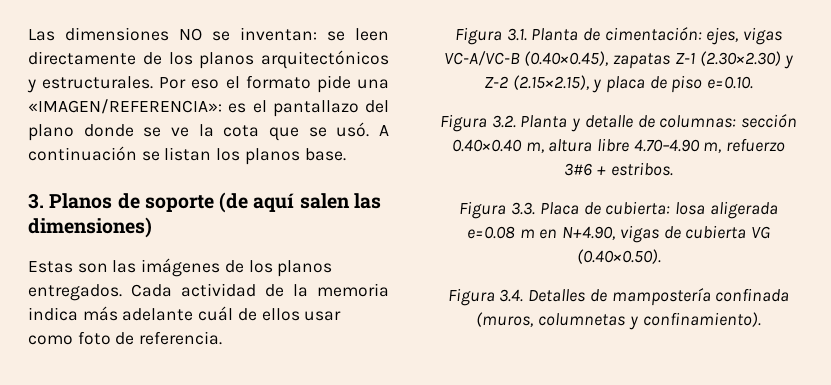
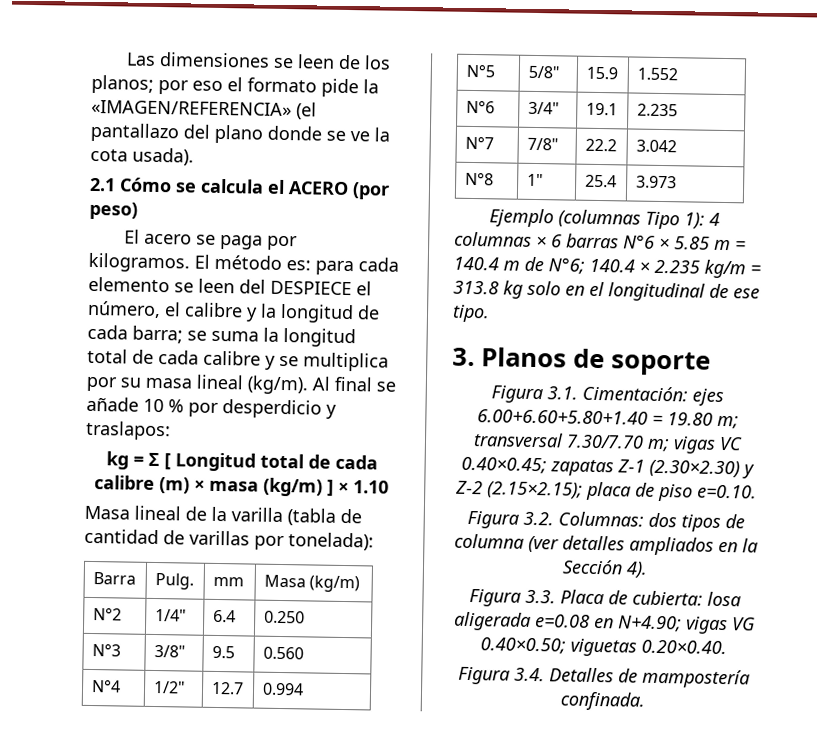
- Las dimensiones NO se inventan: se leen directamente de los planos arquitectónicos y estructurales. Por eso el formato pide una «IMAGEN/REFERENCIA»: es el pantallazo del plano donde se ve la cota que se usó. A continuación se listan los planos base.
- 3. Planos de soporte (de aquí salen las dimensiones)
- Estas son las imágenes de los planos entregados. Cada actividad de la memoria indica más adelante cuál de ellos usar como foto de referencia.
- Figura 3.1. Planta de cimentación: ejes, vigas VC-A/VC-B (0.40×0.45), zapatas Z-1 (2.30×2.30) y Z-2 (2.15×2.15), y placa de piso e=0.10.
+ Las dimensiones se leen de los planos; por eso el formato pide la «IMAGEN/REFERENCIA» (el pantallazo del plano donde se ve la cota usada).
+ 2.1 Cómo se calcula el ACERO (por peso)
+ El acero se paga por kilogramos. El método es: para cada elemento se leen del DESPIECE el número, el calibre y la longitud de cada barra; se suma la longitud total de cada calibre y se multiplica por su masa lineal (kg/m). Al final se añade 10 % por desperdicio y traslapos:
+ kg = Σ [ Longitud total de cada calibre (m) × masa (kg/m) ] × 1.10
+ Masa lineal de la varilla (tabla de cantidad de varillas por tonelada):
+ Barra | Pulg. | mm | Masa (kg/m)
+ N°2 | 1/4" | 6.4 | 0.250
+ N°3 | 3/8" | 9.5 | 0.560
+ N°4 | 1/2" | 12.7 | 0.994
+ N°5 | 5/8" | 15.9 | 1.552
+ N°6 | 3/4" | 19.1 | 2.235
+ N°7 | 7/8" | 22.2 | 3.042
+ N°8 | 1" | 25.4 | 3.973
+ Ejemplo (columnas Tipo 1): 4 columnas × 6 barras N°6 × 5.85 m = 140.4 m de N°6; 140.4 × 2.235 kg/m = 313.8 kg solo en el longitudinal de ese tipo.
+ 3. Planos de soporte
+ Figura 3.1. Cimentación: ejes 6.00+6.60+5.80+1.40 = 19.80 m; transversal 7.30/7.70 m; vigas VC 0.40×0.45; zapatas Z-1 (2.30×2.30) y Z-2 (2.15×2.15); placa de piso e=0.10.
- Figura 3.2. Planta y detalle de columnas: sección 0.40×0.40 m, altura libre 4.70–4.90 m, refuerzo 3#6 + estribos.
+ Figura 3.2. Columnas: dos tipos de columna (ver detalles ampliados en la Sección 4).
- Figura 3.3. Placa de cubierta: losa aligerada e=0.08 m en N+4.90, vigas de cubierta VG (0.40×0.50).
+ Figura 3.3. Placa de cubierta: losa aligerada e=0.08 en N+4.90; vigas VG 0.40×0.50; viguetas 0.20×0.40.
- Figura 3.4. Detalles de mampostería confinada (muros, columnetas y confinamiento).
+ Figura 3.4. Detalles de mampostería confinada.

